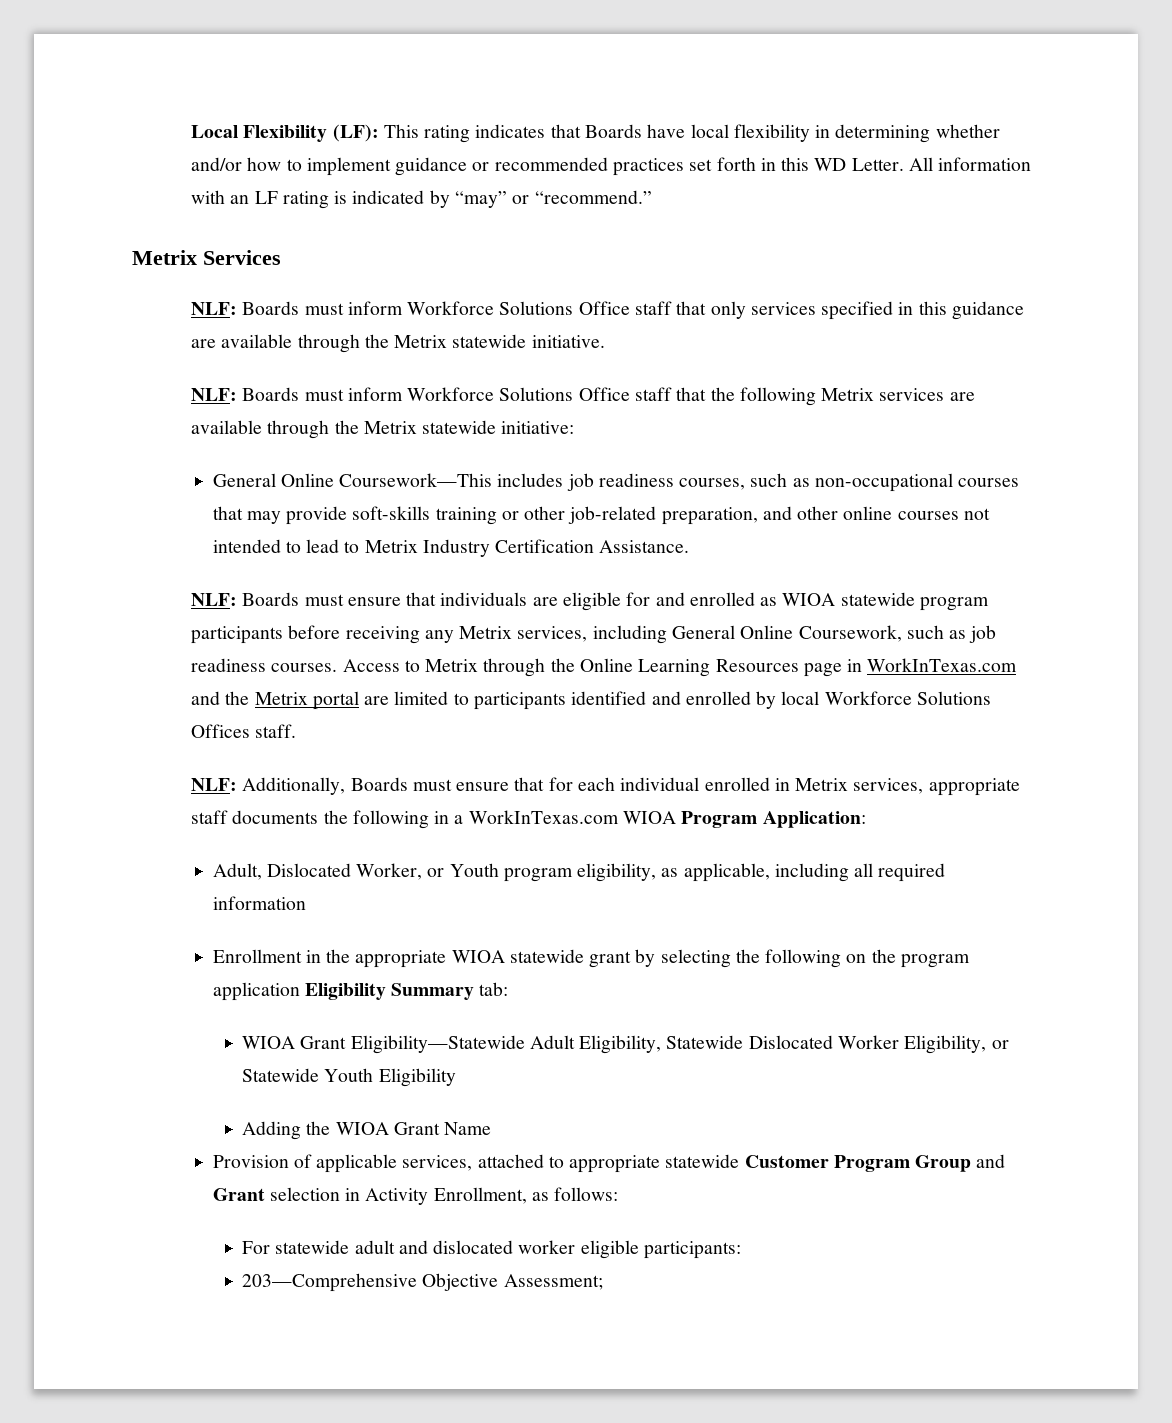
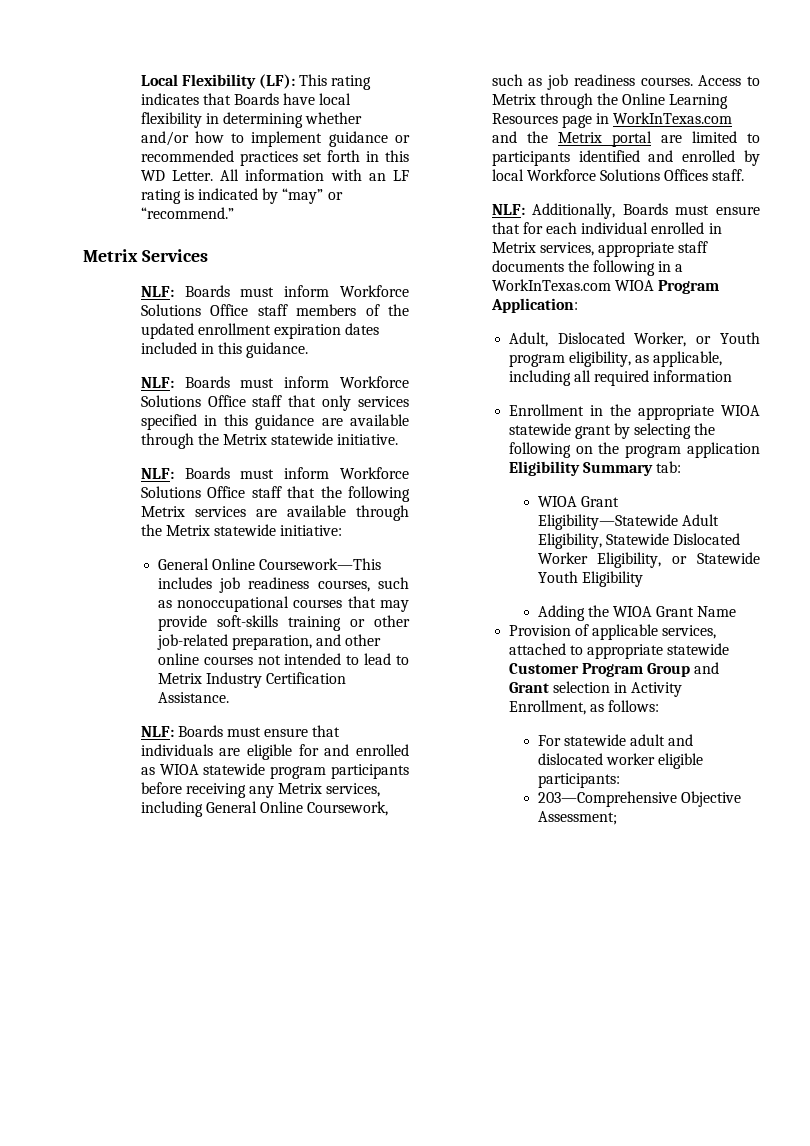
+ NLF: Boards must inform Workforce Solutions Office staff members of the updated enrollment expiration dates included in this guidance.
- General Online Coursework—This includes job readiness courses, such as non-occupational courses that may provide soft-skills training or other job-related preparation, and other online courses not intended to lead to Metrix Industry Certification Assistance.
+ General Online Coursework—This includes job readiness courses, such as nonoccupational courses that may provide soft-skills training or other job-related preparation, and other online courses not intended to lead to Metrix Industry Certification Assistance.

